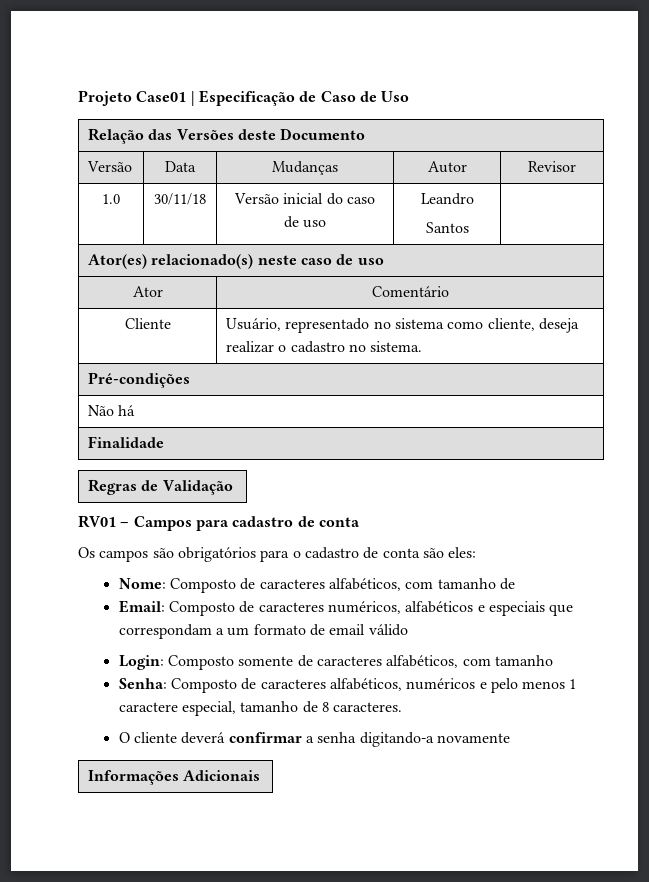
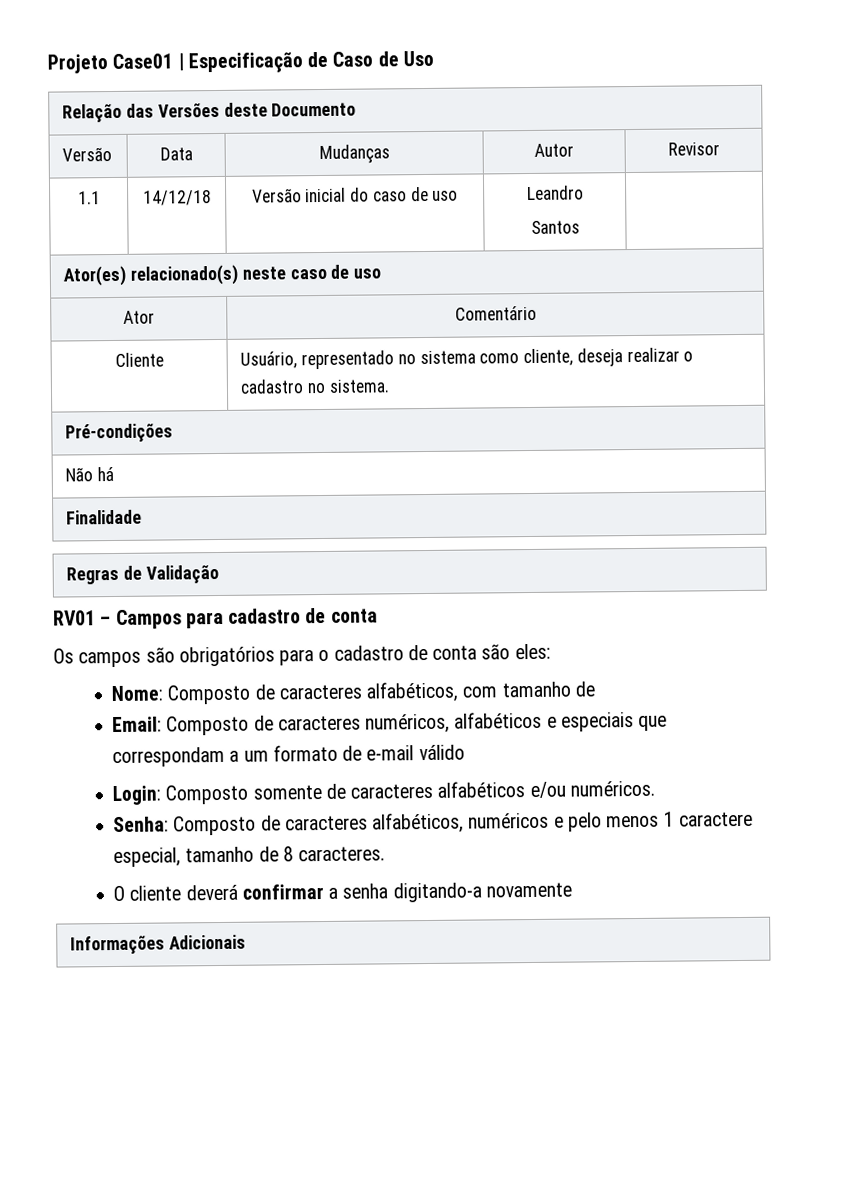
- 1.0 | 30/11/18 | Versão inicial do caso de uso | Leandro
+ 1.1 | 14/12/18 | Versão inicial do caso de uso | Leandro
- Email: Composto de caracteres numéricos, alfabéticos e especiais que correspondam a um formato de email válido
+ Email: Composto de caracteres numéricos, alfabéticos e especiais que correspondam a um formato de e-mail válido
- Login: Composto somente de caracteres alfabéticos, com tamanho
+ Login: Composto somente de caracteres alfabéticos e/ou numéricos.

